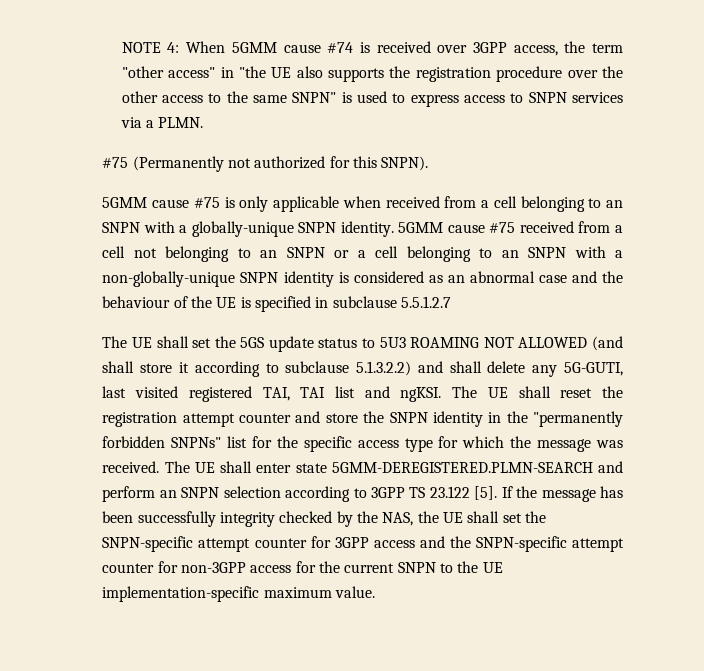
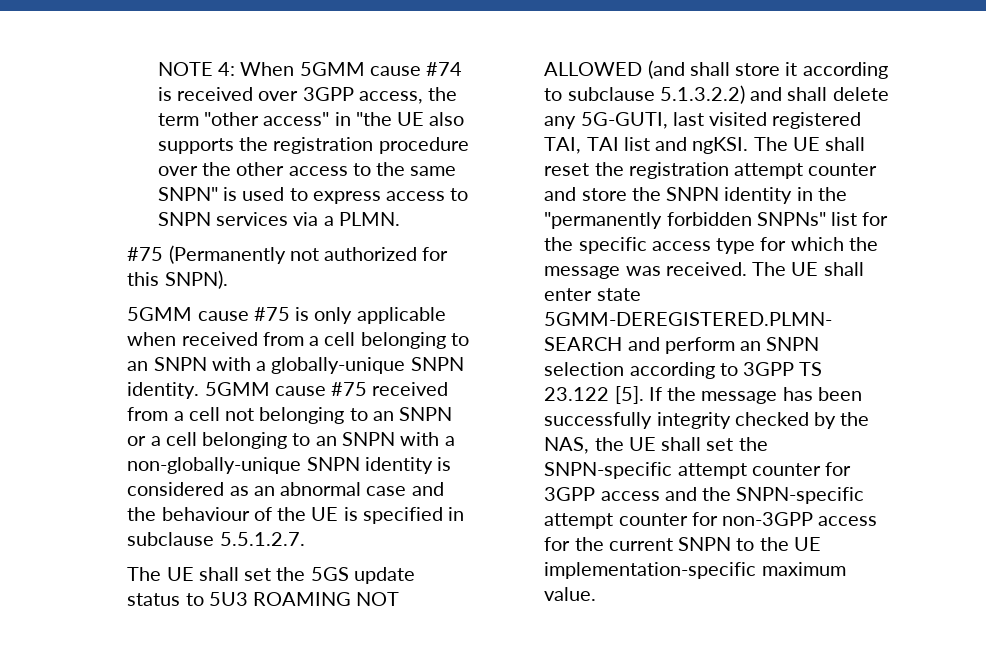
- 5GMM cause #75 received from a cell not belonging to an SNPN or a cell belonging to an SNPN with a non-globally-unique SNPN identity is considered as an abnormal case and the behaviour of the UE is specified in subclause 5.5.1.2.7
+ 5GMM cause #75 received from a cell not belonging to an SNPN or a cell belonging to an SNPN with a non-globally-unique SNPN identity is considered as an abnormal case and the behaviour of the UE is specified in subclause 5.5.1.2.7.

